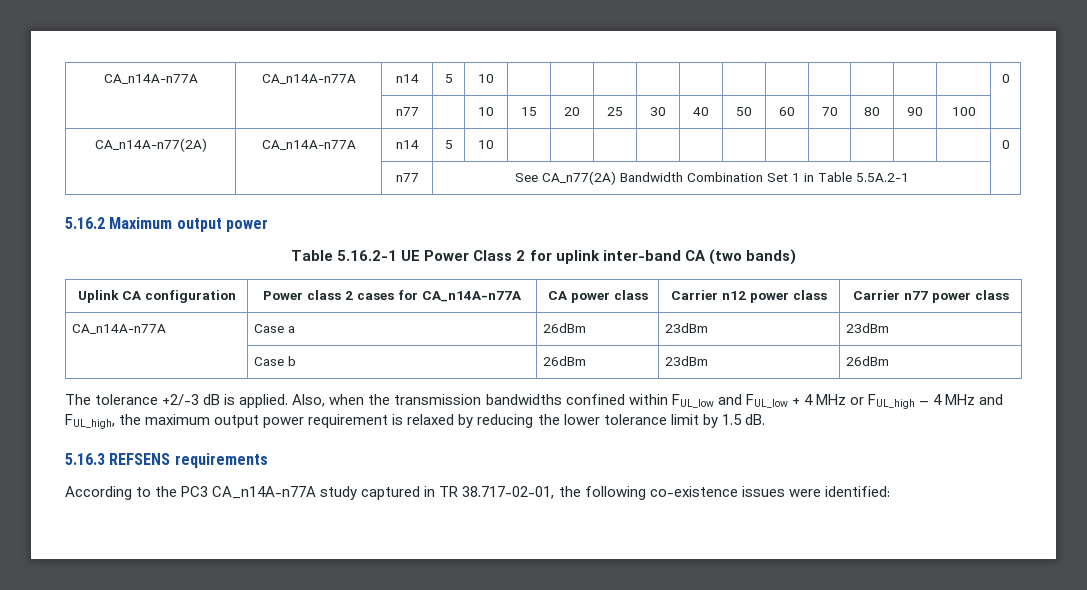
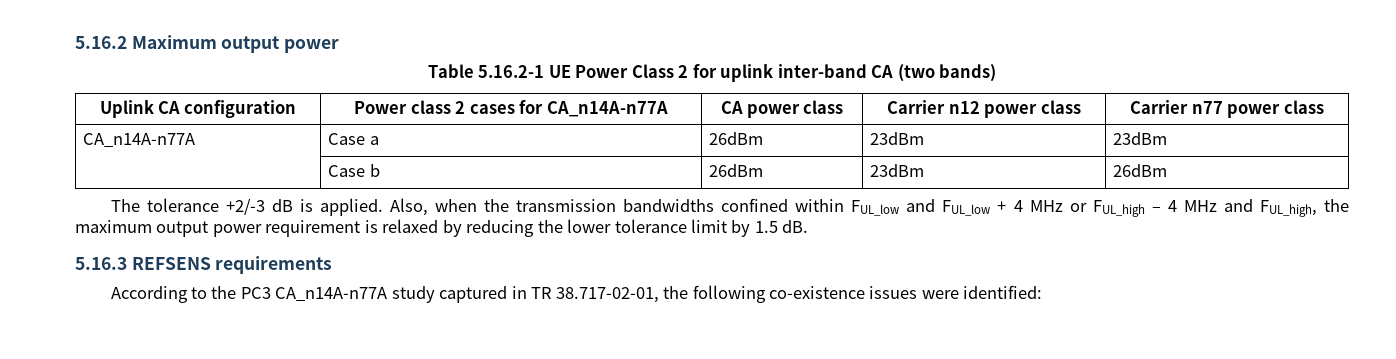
- CA_n14A-n77A | CA_n14A-n77A | n14 | 5 | 10 | | | | | | | | | | | | 0
- | | n77 | | 10 | 15 | 20 | 25 | 30 | 40 | 50 | 60 | 70 | 80 | 90 | 100 |
- CA_n14A-n77(2A) | CA_n14A-n77A | n14 | 5 | 10 | | | | | | | | | | | | 0
- | | n77 | See CA_n77(2A) Bandwidth Combination Set 1 in Table 5.5A.2-1 |

